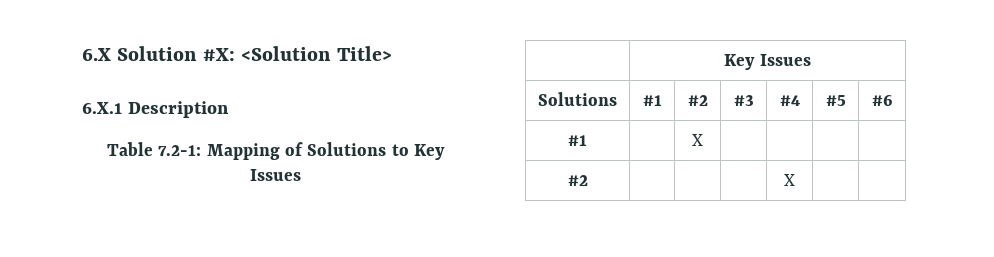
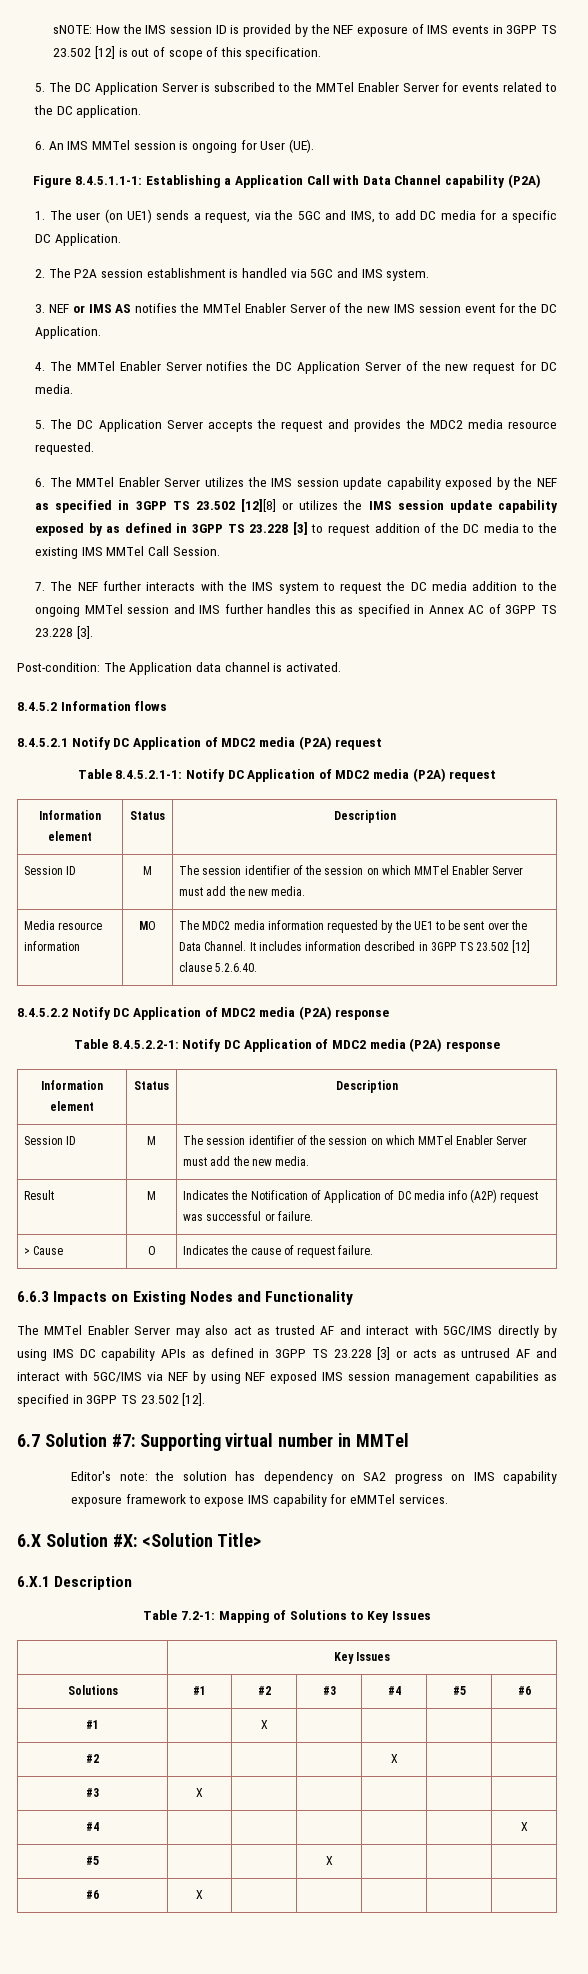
+ sNOTE: How the IMS session ID is provided by the NEF exposure of IMS events in 3GPP TS 23.502 [12] is out of scope of this specification.
+ 5. The DC Application Server is subscribed to the MMTel Enabler Server for events related to the DC application.
+ 6. An IMS MMTel session is ongoing for User (UE).
+ Figure 8.4.5.1.1-1: Establishing a Application Call with Data Channel capability (P2A)
+ 1. The user (on UE1) sends a request, via the 5GC and IMS, to add DC media for a specific DC Application.
+ 2. The P2A session establishment is handled via 5GC and IMS system.
+ 3. NEF or IMS AS notifies the MMTel Enabler Server of the new IMS session event for the DC Application.
+ 4. The MMTel Enabler Server notifies the DC Application Server of the new request for DC media.
+ 5. The DC Application Server accepts the request and provides the MDC2 media resource requested.
+ 6. The MMTel Enabler Server utilizes the IMS session update capability exposed by the NEF as specified in 3GPP TS 23.502 [12][8] or utilizes the IMS session update capability exposed by as defined in 3GPP TS 23.228 [3] to request addition of the DC media to the existing IMS MMTel Call Session.
+ 7. The NEF further interacts with the IMS system to request the DC media addition to the ongoing MMTel session and IMS further handles this as specified in Annex AC of 3GPP TS 23.228 [3].
+ Post-condition: The Application data channel is activated.
+ 8.4.5.2 Information flows
+ 8.4.5.2.1 Notify DC Application of MDC2 media (P2A) request
+ Table 8.4.5.2.1-1: Notify DC Application of MDC2 media (P2A) request
+ Information element | Status | Description
+ Session ID | M | The session identifier of the session on which MMTel Enabler Server must add the new media.
+ Media resource information | MO | The MDC2 media information requested by the UE1 to be sent over the Data Channel. It includes information described in 3GPP TS 23.502 [12] clause 5.2.6.40.
+ 8.4.5.2.2 Notify DC Application of MDC2 media (P2A) response
+ Table 8.4.5.2.2-1: Notify DC Application of MDC2 media (P2A) response
+ Information element | Status | Description
+ Session ID | M | The session identifier of the session on which MMTel Enabler Server must add the new media.
+ Result | M | Indicates the Notification of Application of DC media info (A2P) request was successful or failure.
+ > Cause | O | Indicates the cause of request failure.
+ 6.6.3 Impacts on Existing Nodes and Functionality
+ The MMTel Enabler Server may also act as trusted AF and interact with 5GC/IMS directly by using IMS DC capability APIs as defined in 3GPP TS 23.228 [3] or acts as untrused AF and interact with 5GC/IMS via NEF by using NEF exposed IMS session management capabilities as specified in 3GPP TS 23.502 [12].
+ 6.7 Solution #7: Supporting virtual number in MMTel
+ Editor's note: the solution has dependency on SA2 progress on IMS capability exposure framework to expose IMS capability for eMMTel services.
+ #3 | X | | | | |
+ #4 | | | | | | X
+ #5 | | | X | | |
+ #6 | X | | | | |

